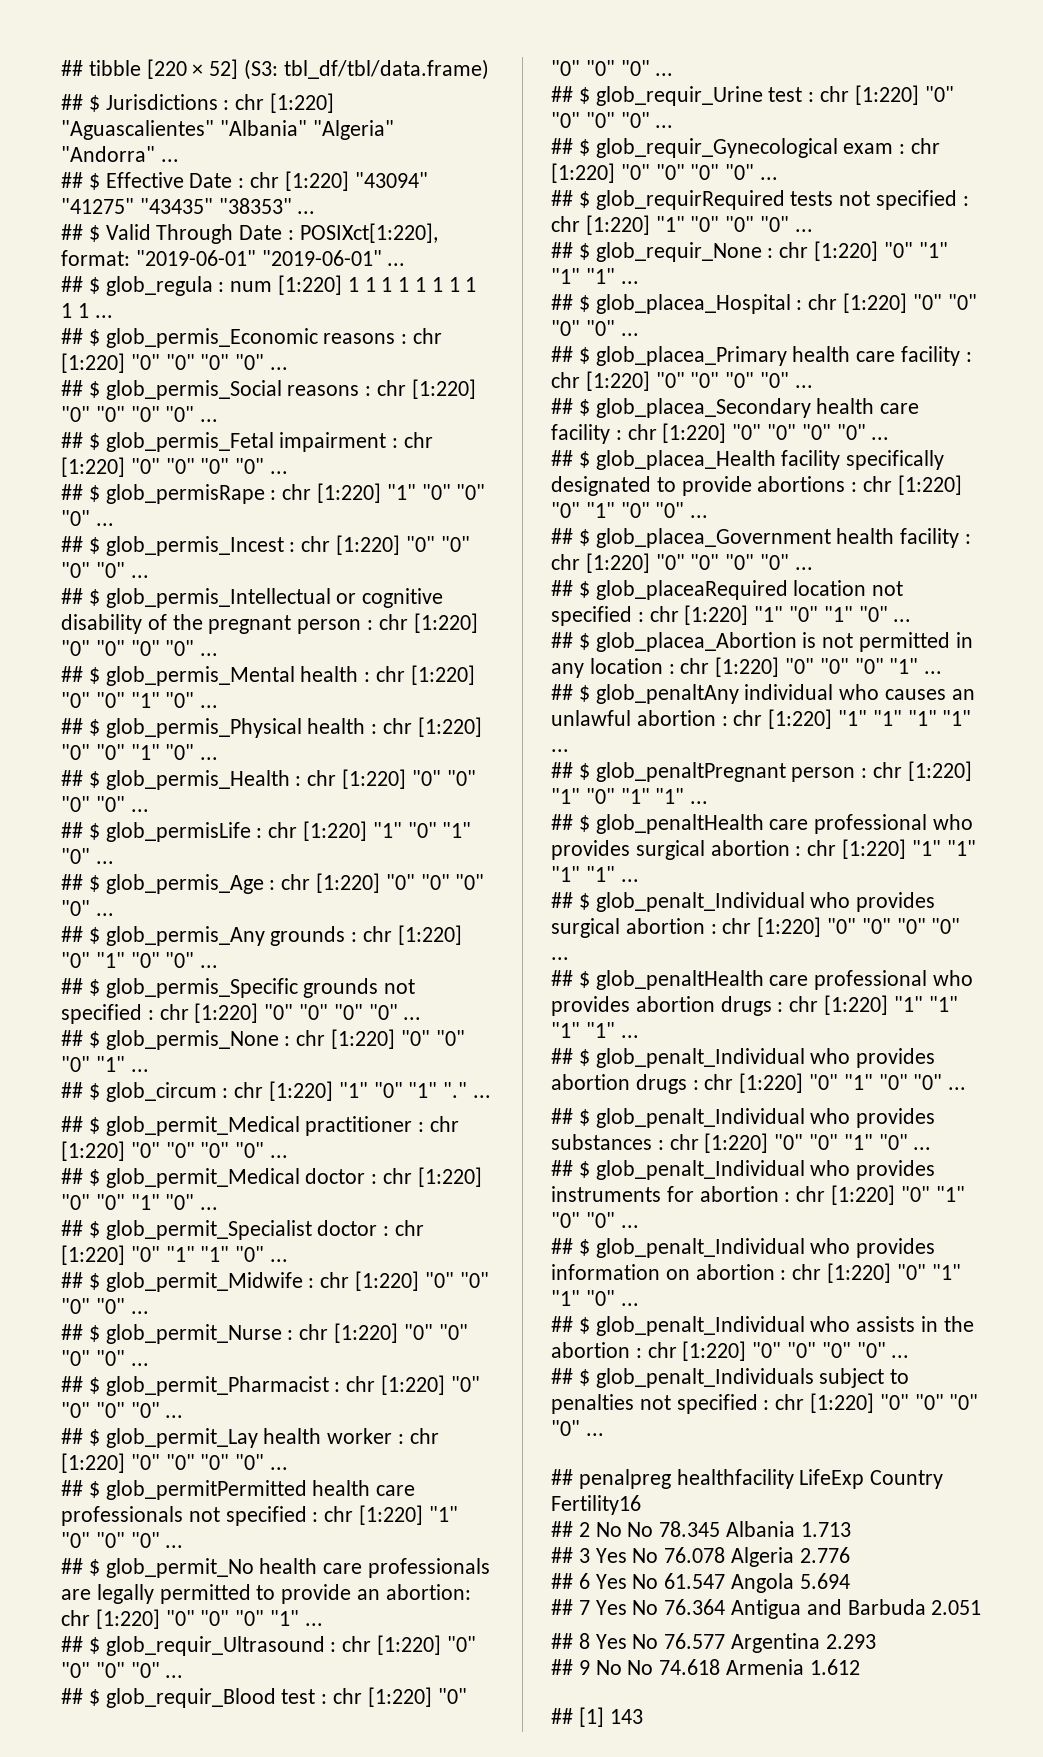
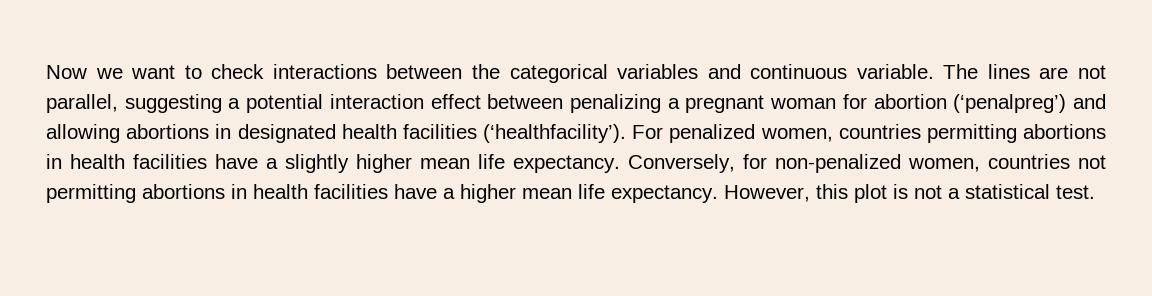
- ## tibble [220 × 52] (S3: tbl_df/tbl/data.frame)
- ## $ Jurisdictions : chr [1:220] "Aguascalientes" "Albania" "Algeria" "Andorra" ...
- ## $ Effective Date : chr [1:220] "43094" "41275" "43435" "38353" ...
- ## $ Valid Through Date : POSIXct[1:220], format: "2019-06-01" "2019-06-01" ...
- ## $ glob_regula : num [1:220] 1 1 1 1 1 1 1 1 1 1 ...
- ## $ glob_permis_Economic reasons : chr [1:220] "0" "0" "0" "0" ...
- ## $ glob_permis_Social reasons : chr [1:220] "0" "0" "0" "0" ...
- ## $ glob_permis_Fetal impairment : chr [1:220] "0" "0" "0" "0" ...
- ## $ glob_permisRape : chr [1:220] "1" "0" "0" "0" ...
- ## $ glob_permis_Incest : chr [1:220] "0" "0" "0" "0" ...
- ## $ glob_permis_Intellectual or cognitive disability of the pregnant person : chr [1:220] "0" "0" "0" "0" ...
- ## $ glob_permis_Mental health : chr [1:220] "0" "0" "1" "0" ...
- ## $ glob_permis_Physical health : chr [1:220] "0" "0" "1" "0" ...
- ## $ glob_permis_Health : chr [1:220] "0" "0" "0" "0" ...
- ## $ glob_permisLife : chr [1:220] "1" "0" "1" "0" ...
- ## $ glob_permis_Age : chr [1:220] "0" "0" "0" "0" ...
- ## $ glob_permis_Any grounds : chr [1:220] "0" "1" "0" "0" ...
- ## $ glob_permis_Specific grounds not specified : chr [1:220] "0" "0" "0" "0" ...
- ## $ glob_permis_None : chr [1:220] "0" "0" "0" "1" ...
- ## $ glob_circum : chr [1:220] "1" "0" "1" "." ...
- ## $ glob_permit_Medical practitioner : chr [1:220] "0" "0" "0" "0" ...
- ## $ glob_permit_Medical doctor : chr [1:220] "0" "0" "1" "0" ...
- ## $ glob_permit_Specialist doctor : chr [1:220] "0" "1" "1" "0" ...
- ## $ glob_permit_Midwife : chr [1:220] "0" "0" "0" "0" ...
- ## $ glob_permit_Nurse : chr [1:220] "0" "0" "0" "0" ...
- ## $ glob_permit_Pharmacist : chr [1:220] "0" "0" "0" "0" ...
- ## $ glob_permit_Lay health worker : chr [1:220] "0" "0" "0" "0" ...
- ## $ glob_permitPermitted health care professionals not specified : chr [1:220] "1" "0" "0" "0" ...
- ## $ glob_permit_No health care professionals are legally permitted to provide an abortion: chr [1:220] "0" "0" "0" "1" ...
- ## $ glob_requir_Ultrasound : chr [1:220] "0" "0" "0" "0" ...
- ## $ glob_requir_Blood test : chr [1:220] "0" "0" "0" "0" ...
- ## $ glob_requir_Urine test : chr [1:220] "0" "0" "0" "0" ...
- ## $ glob_requir_Gynecological exam : chr [1:220] "0" "0" "0" "0" ...
- ## $ glob_requirRequired tests not specified : chr [1:220] "1" "0" "0" "0" ...
- ## $ glob_requir_None : chr [1:220] "0" "1" "1" "1" ...
- ## $ glob_placea_Hospital : chr [1:220] "0" "0" "0" "0" ...
- ## $ glob_placea_Primary health care facility : chr [1:220] "0" "0" "0" "0" ...
- ## $ glob_placea_Secondary health care facility : chr [1:220] "0" "0" "0" "0" ...
- ## $ glob_placea_Health facility specifically designated to provide abortions : chr [1:220] "0" "1" "0" "0" ...
- ## $ glob_placea_Government health facility : chr [1:220] "0" "0" "0" "0" ...
- ## $ glob_placeaRequired location not specified : chr [1:220] "1" "0" "1" "0" ...
- ## $ glob_placea_Abortion is not permitted in any location : chr [1:220] "0" "0" "0" "1" ...
- ## $ glob_penaltAny individual who causes an unlawful abortion : chr [1:220] "1" "1" "1" "1" ...
- ## $ glob_penaltPregnant person : chr [1:220] "1" "0" "1" "1" ...
- ## $ glob_penaltHealth care professional who provides surgical abortion : chr [1:220] "1" "1" "1" "1" ...
- ## $ glob_penalt_Individual who provides surgical abortion : chr [1:220] "0" "0" "0" "0" ...
- ## $ glob_penaltHealth care professional who provides abortion drugs : chr [1:220] "1" "1" "1" "1" ...
- ## $ glob_penalt_Individual who provides abortion drugs : chr [1:220] "0" "1" "0" "0" ...
- ## $ glob_penalt_Individual who provides substances : chr [1:220] "0" "0" "1" "0" ...
- ## $ glob_penalt_Individual who provides instruments for abortion : chr [1:220] "0" "1" "0" "0" ...
- ## $ glob_penalt_Individual who provides information on abortion : chr [1:220] "0" "1" "1" "0" ...
- ## $ glob_penalt_Individual who assists in the abortion : chr [1:220] "0" "0" "0" "0" ...
- ## $ glob_penalt_Individuals subject to penalties not specified : chr [1:220] "0" "0" "0" "0" ...
- ## penalpreg healthfacility LifeExp Country Fertility16
- ## 2 No No 78.345 Albania 1.713
- ## 3 Yes No 76.078 Algeria 2.776
- ## 6 Yes No 61.547 Angola 5.694
- ## 7 Yes No 76.364 Antigua and Barbuda 2.051
- ## 8 Yes No 76.577 Argentina 2.293
- ## 9 No No 74.618 Armenia 1.612
- ## [1] 143
+ Now we want to check interactions between the categorical variables and continuous variable. The lines are not parallel, suggesting a potential interaction effect between penalizing a pregnant woman for abortion (‘penalpreg’) and allowing abortions in designated health facilities (‘healthfacility’). For penalized women, countries permitting abortions in health facilities have a slightly higher mean life expectancy. Conversely, for non-penalized women, countries not permitting abortions in health facilities have a higher mean life expectancy. However, this plot is not a statistical test.

